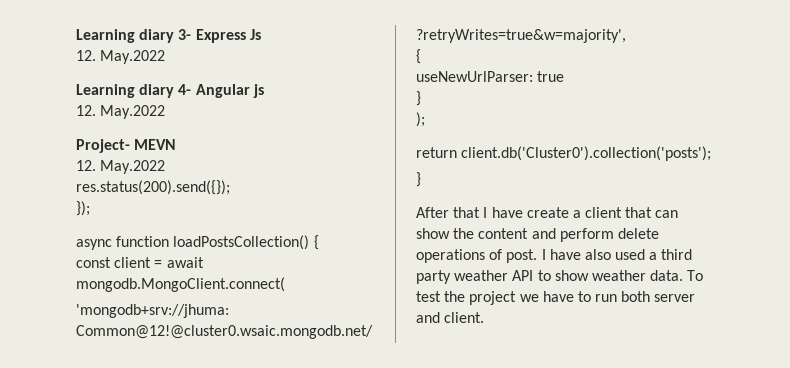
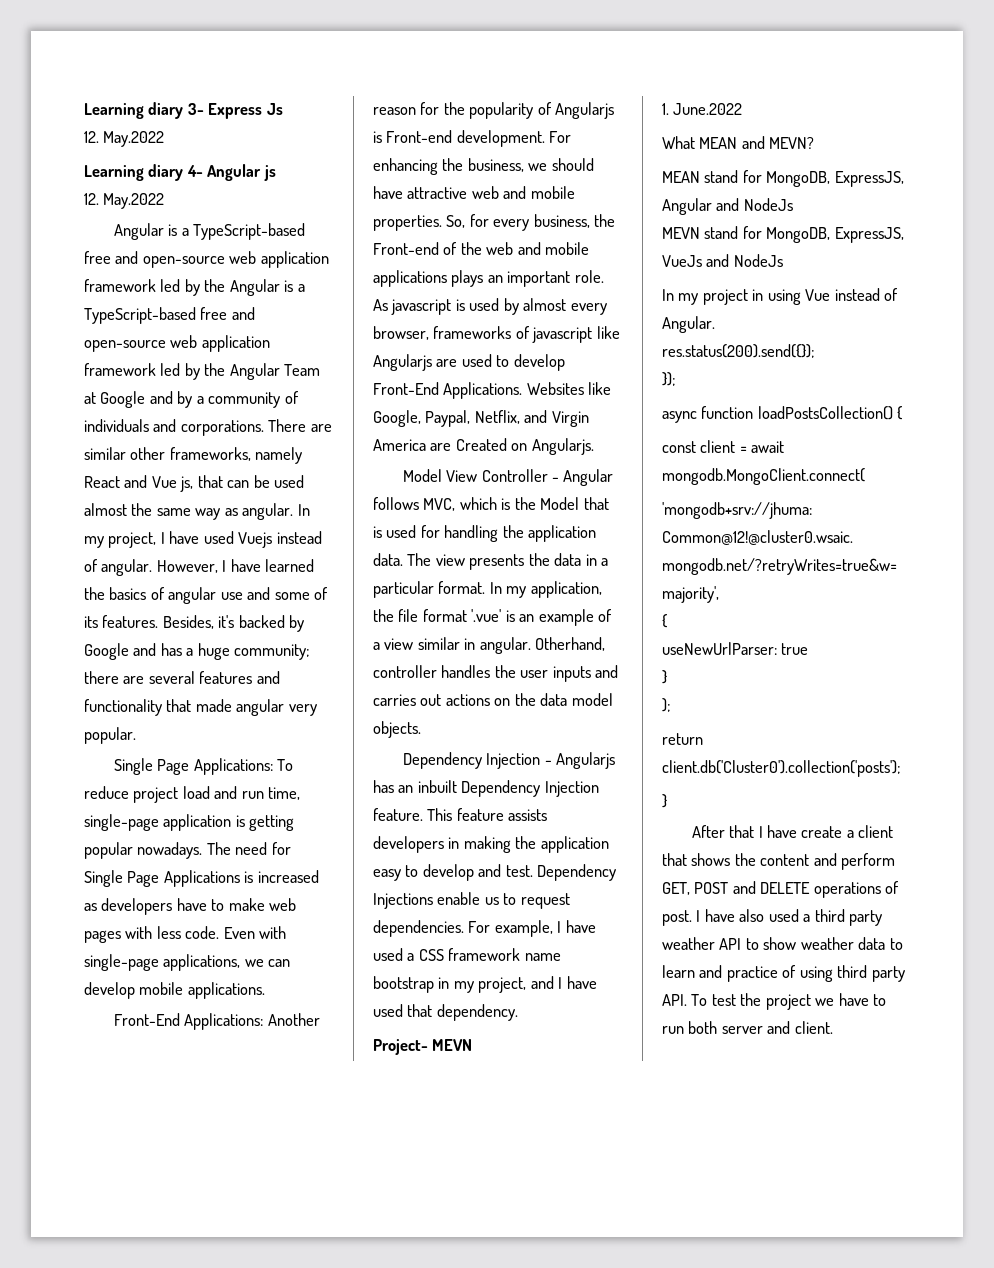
+ Angular is a TypeScript-based free and open-source web application framework led by the Angular is a TypeScript-based free and open-source web application framework led by the Angular Team at Google and by a community of individuals and corporations. There are similar other frameworks, namely React and Vue js, that can be used almost the same way as angular. In my project, I have used Vuejs instead of angular. However, I have learned the basics of angular use and some of its features. Besides, it's backed by Google and has a huge community; there are several features and functionality that made angular very popular.
+ Single Page Applications: To reduce project load and run time, single-page application is getting popular nowadays. The need for Single Page Applications is increased as developers have to make web pages with less code. Even with single-page applications, we can develop mobile applications.
+ Front-End Applications: Another reason for the popularity of Angularjs is Front-end development. For enhancing the business, we should have attractive web and mobile properties. So, for every business, the Front-end of the web and mobile applications plays an important role. As javascript is used by almost every browser, frameworks of javascript like Angularjs are used to develop Front-End Applications. Websites like Google, Paypal, Netflix, and Virgin America are Created on Angularjs.
+ Model View Controller - Angular follows MVC, which is the Model that is used for handling the application data. The view presents the data in a particular format. In my application, the file format '.vue' is an example of a view similar in angular. Otherhand, controller handles the user inputs and carries out actions on the data model objects.
+ Dependency Injection - Angularjs has an inbuilt Dependency Injection feature. This feature assists developers in making the application easy to develop and test. Dependency Injections enable us to request dependencies. For example, I have used a CSS framework name bootstrap in my project, and I have used that dependency.
  Project- MEVN
- 12. May.2022
+ 1. June.2022
+ What MEAN and MEVN?
+ MEAN stand for MongoDB, ExpressJS, Angular and NodeJs
+ MEVN stand for MongoDB, ExpressJS, VueJs and NodeJs
+ In my project in using Vue instead of Angular.
- After that I have create a client that can show the content and perform delete operations of post.
+ After that I have create a client that shows the content and perform GET, POST and DELETE operations of post.
- I have also used a third party weather API to show weather data. To test the project we have to run both server and client.
+ I have also used a third party weather API to show weather data to learn and practice of using third party API. To test the project we have to run both server and client.

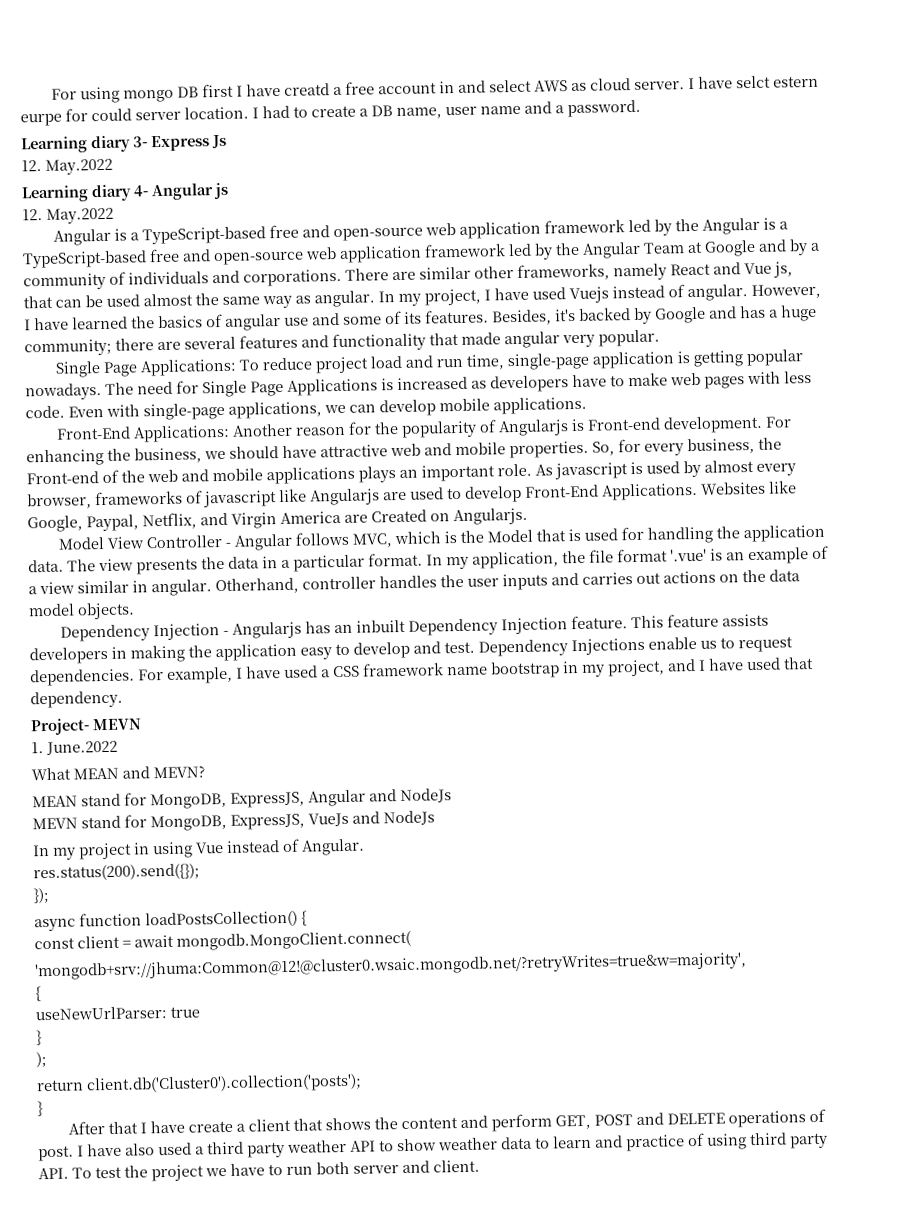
+ For using mongo DB first I have creatd a free account in and select AWS as cloud server. I have selct estern eurpe for could server location. I had to create a DB name, user name and a password.

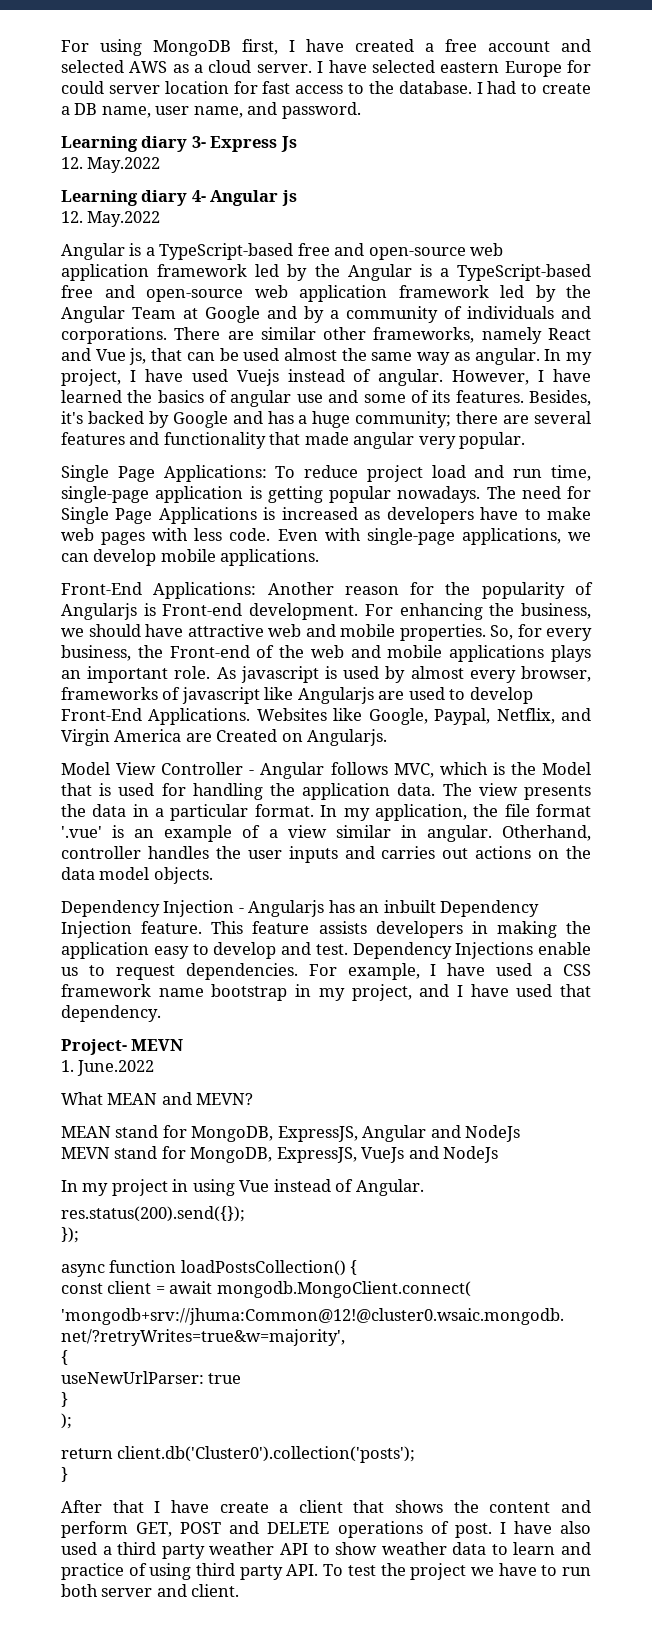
- For using mongo DB first I have creatd a free account in and select AWS as cloud server.
+ For using MongoDB first, I have created a free account and selected AWS as a cloud server.
- I have selct estern eurpe for could server location.
+ I have selected eastern Europe for could server location for fast access to the database.
- I had to create a DB name, user name and a password.
+ I had to create a DB name, user name, and password.

